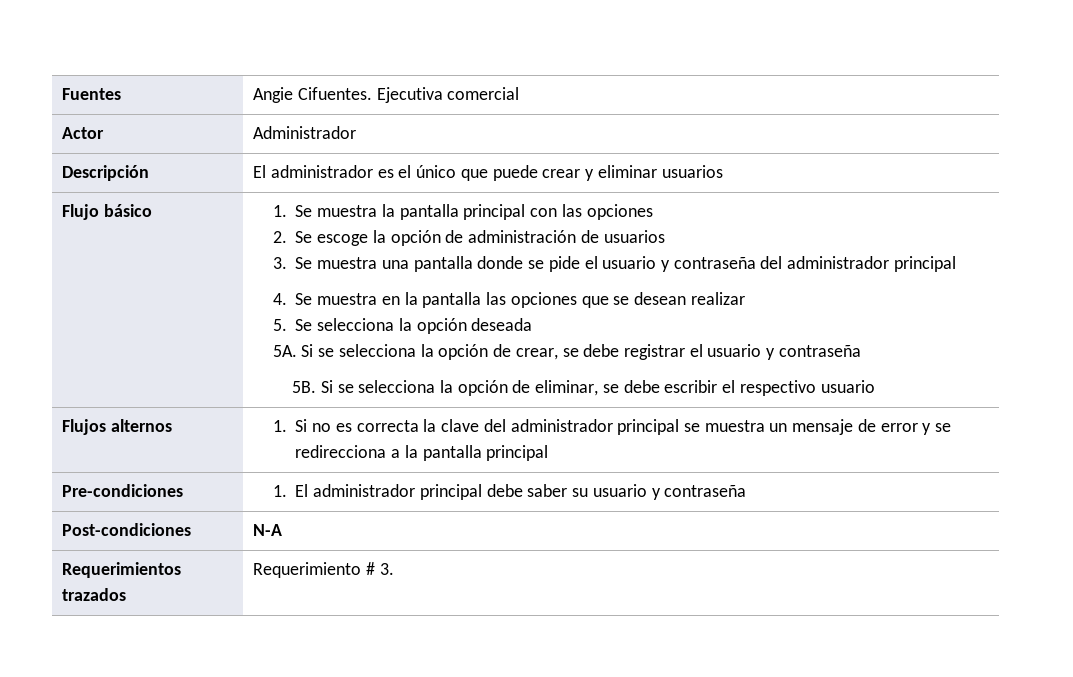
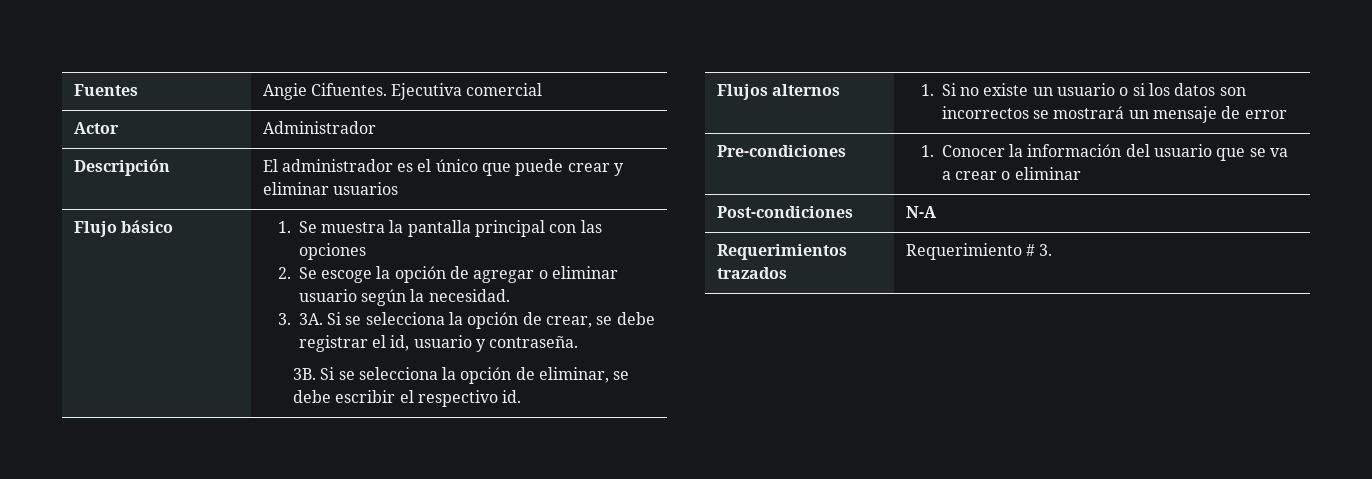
- 2. Se escoge la opción de administración de usuarios
- 3. Se muestra una pantalla donde se pide el usuario y contraseña del administrador principal
- 4. Se muestra en la pantalla las opciones que se desean realizar
- 5. Se selecciona la opción deseada
- 5A.
+ 2. Se escoge la opción de agregar o eliminar usuario según la necesidad.
+ 3. 3A.
- Si se selecciona la opción de crear, se debe registrar el usuario y contraseña
- 5B.
+ Si se selecciona la opción de crear, se debe registrar el id, usuario y contraseña.
+ 3B.
- Si se selecciona la opción de eliminar, se debe escribir el respectivo usuario
+ Si se selecciona la opción de eliminar, se debe escribir el respectivo id.
- Flujos alternos | 1. Si no es correcta la clave del administrador principal se muestra un mensaje de error y se redirecciona a la pantalla principal
- Pre-condiciones | 1. El administrador principal debe saber su usuario y contraseña
+ Flujos alternos | 1. Si no existe un usuario o si los datos son incorrectos se mostrará un mensaje de error
+ Pre-condiciones | 1. Conocer la información del usuario que se va a crear o eliminar

